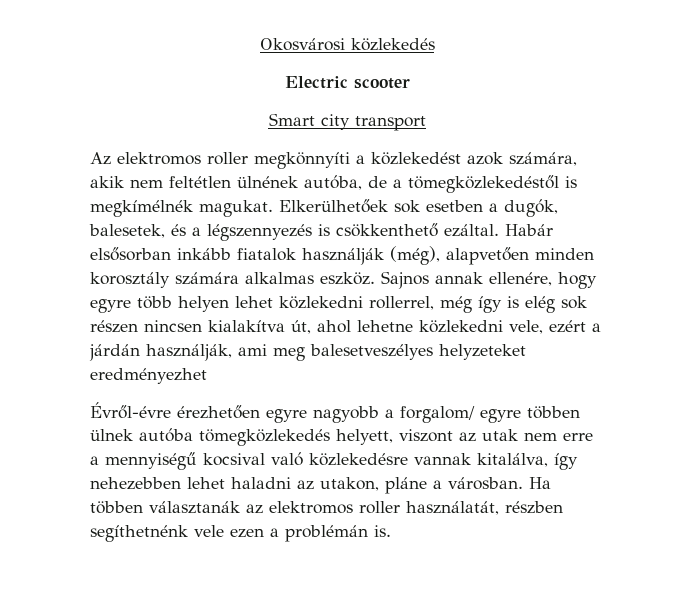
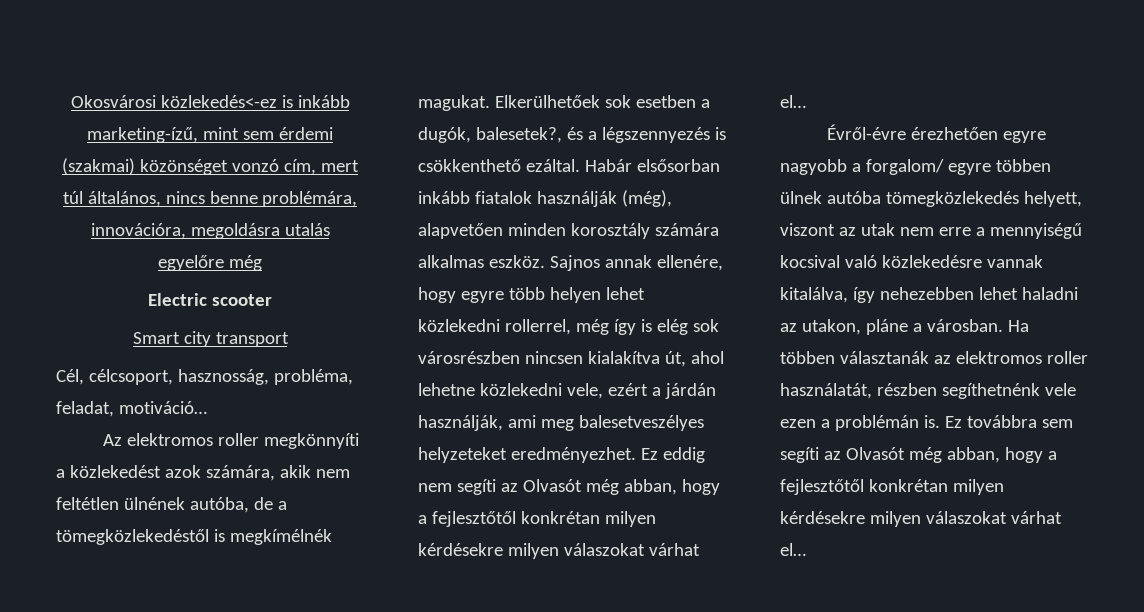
- Okosvárosi közlekedés
+ Okosvárosi közlekedés<-ez is inkább marketing-ízű, mint sem érdemi (szakmai) közönséget vonzó cím, mert túl általános, nincs benne problémára, innovációra, megoldásra utalás egyelőre még
+ Cél, célcsoport, hasznosság, probléma, feladat, motiváció…
- Elkerülhetőek sok esetben a dugók, balesetek, és a légszennyezés is csökkenthető ezáltal.
+ Elkerülhetőek sok esetben a dugók, balesetek?, és a légszennyezés is csökkenthető ezáltal.
- Sajnos annak ellenére, hogy egyre több helyen lehet közlekedni rollerrel, még így is elég sok részen nincsen kialakítva út, ahol lehetne közlekedni vele, ezért a járdán használják, ami meg balesetveszélyes helyzeteket eredményezhet
+ Sajnos annak ellenére, hogy egyre több helyen lehet közlekedni rollerrel, még így is elég sok városrészben nincsen kialakítva út, ahol lehetne közlekedni vele, ezért a járdán használják, ami meg balesetveszélyes helyzeteket eredményezhet. Ez eddig nem segíti az Olvasót még abban, hogy a fejlesztőtől konkrétan milyen kérdésekre milyen válaszokat várhat el…
+ Ez továbbra sem segíti az Olvasót még abban, hogy a fejlesztőtől konkrétan milyen kérdésekre milyen válaszokat várhat el…

